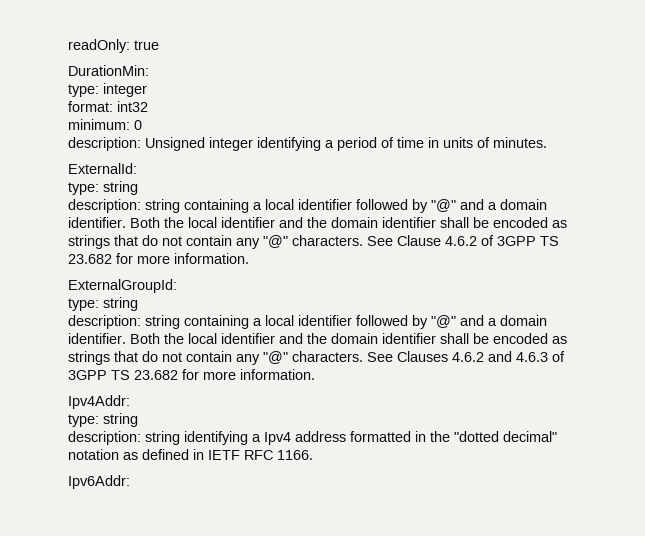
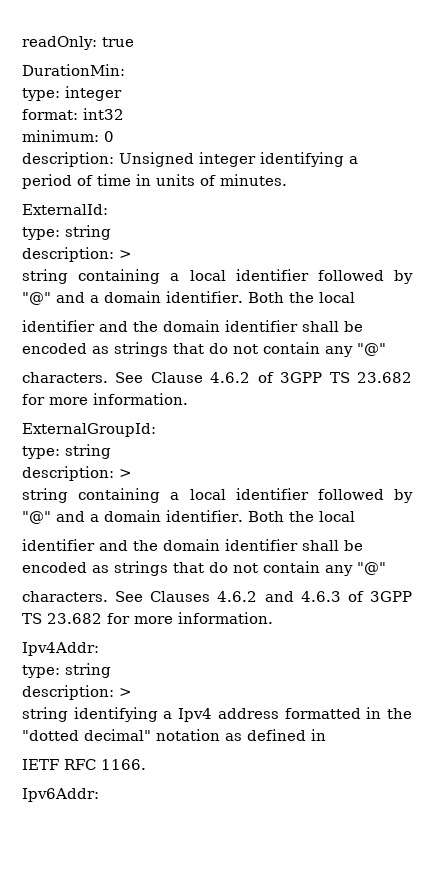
  ExternalId:
  type: string
- description: string containing a local identifier followed by "@" and a domain identifier. Both the local identifier and the domain identifier shall be encoded as strings that do not contain any "@" characters.
+ description: >
+ string containing a local identifier followed by "@" and a domain identifier. Both the local
+ identifier and the domain identifier shall be encoded as strings that do not contain any "@"
+ characters.
  ExternalGroupId:
  type: string
- description: string containing a local identifier followed by "@" and a domain identifier. Both the local identifier and the domain identifier shall be encoded as strings that do not contain any "@" characters.
+ description: >
+ string containing a local identifier followed by "@" and a domain identifier. Both the local
+ identifier and the domain identifier shall be encoded as strings that do not contain any "@"
+ characters.
  Ipv4Addr:
  type: string
- description: string identifying a Ipv4 address formatted in the "dotted decimal" notation as defined in IETF RFC 1166.
+ description: >
+ string identifying a Ipv4 address formatted in the "dotted decimal" notation as defined in
+ IETF RFC 1166.

